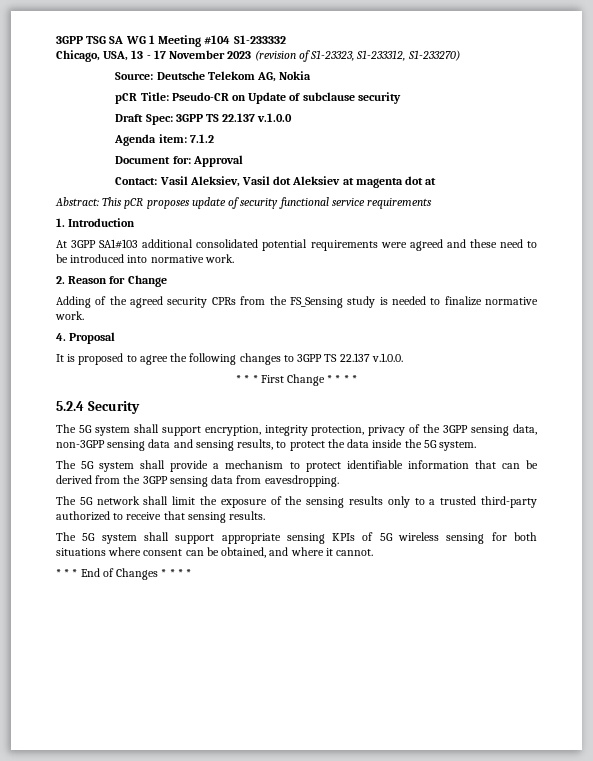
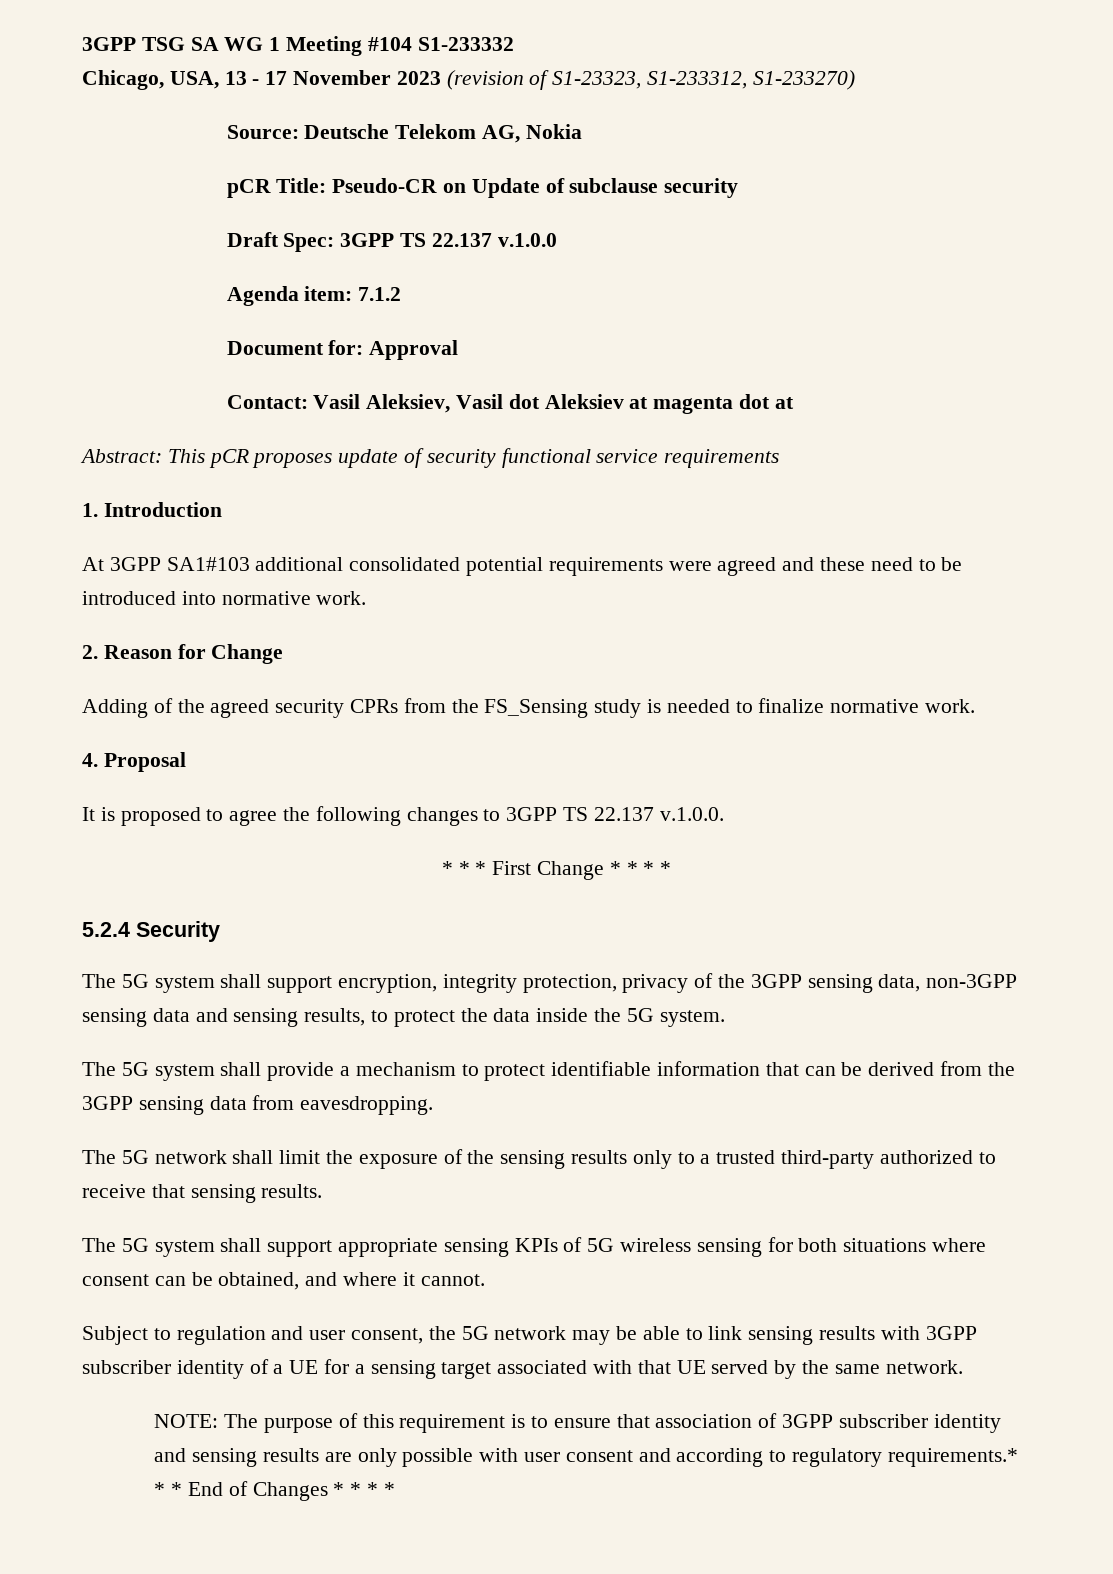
- * * * End of Changes * * * *
+ Subject to regulation and user consent, the 5G network may be able to link sensing results with 3GPP subscriber identity of a UE for a sensing target associated with that UE served by the same network.
+ NOTE: The purpose of this requirement is to ensure that association of 3GPP subscriber identity and sensing results are only possible with user consent and according to regulatory requirements.* * * End of Changes * * * *

